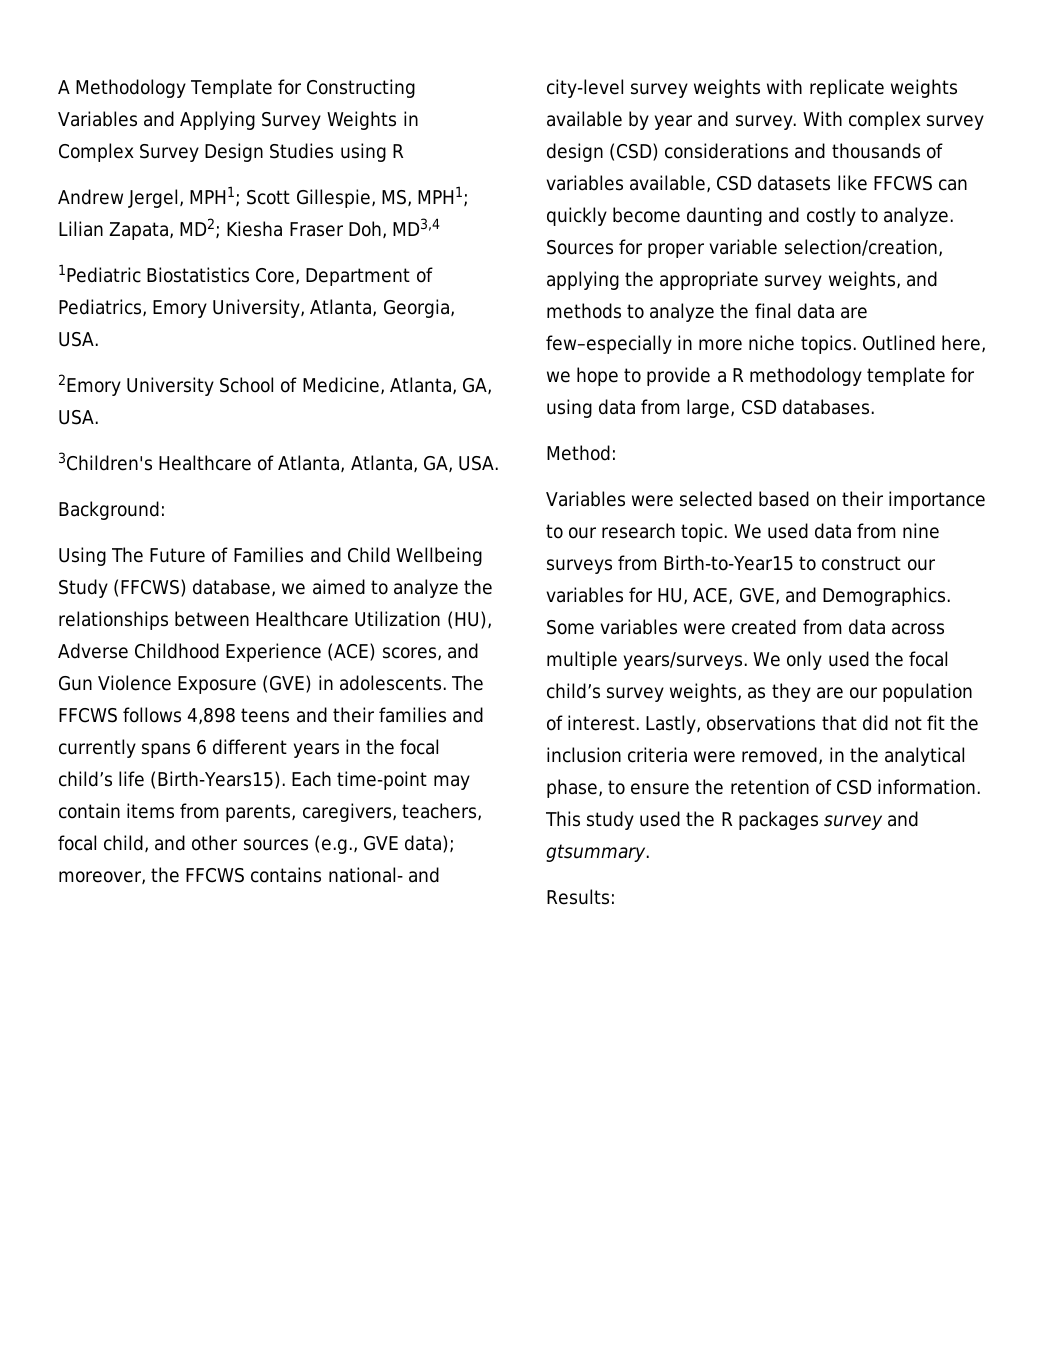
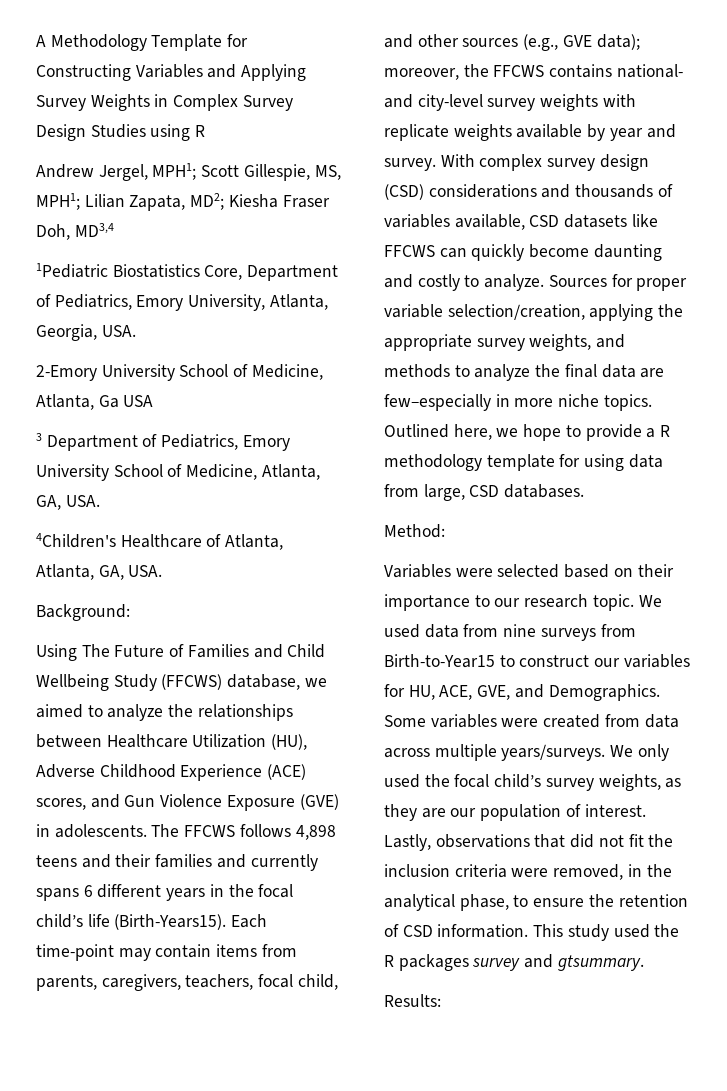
- 2Emory University School of Medicine, Atlanta, GA, USA.
+ 2-Emory University School of Medicine, Atlanta, Ga USA
+ 3 Department of Pediatrics, Emory University School of Medicine, Atlanta, GA, USA.
- 3Children's Healthcare of Atlanta, Atlanta, GA, USA.
+ 4Children's Healthcare of Atlanta, Atlanta, GA, USA.

